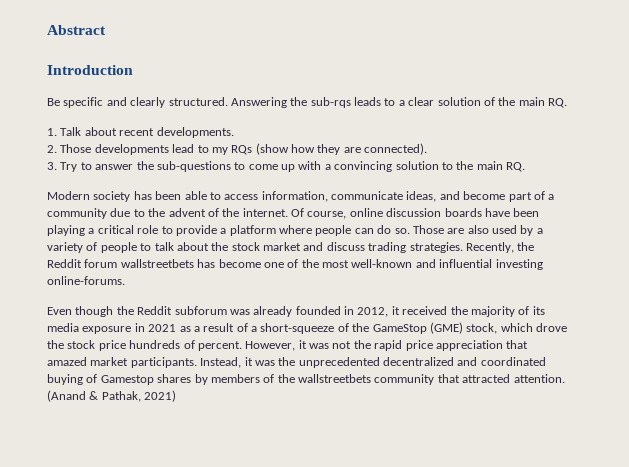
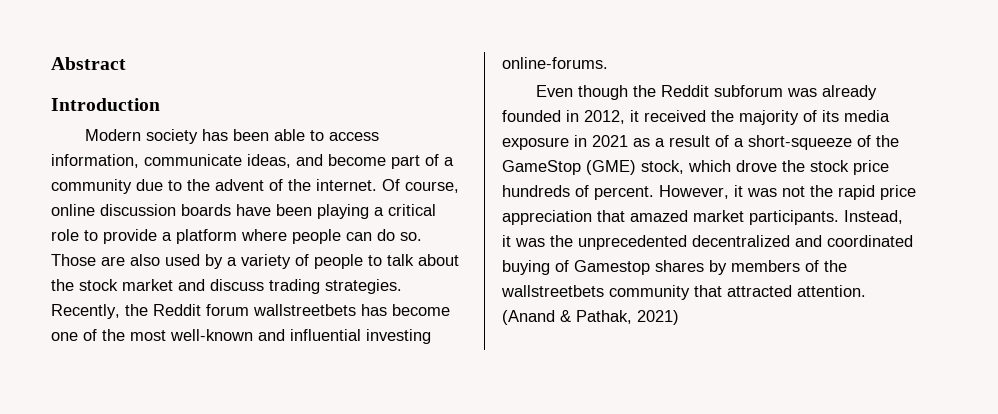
- Be specific and clearly structured. Answering the sub-rqs leads to a clear solution of the main RQ.
- 1. Talk about recent developments.
- 2. Those developments lead to my RQs (show how they are connected).
- 3. Try to answer the sub-questions to come up with a convincing solution to the main RQ.

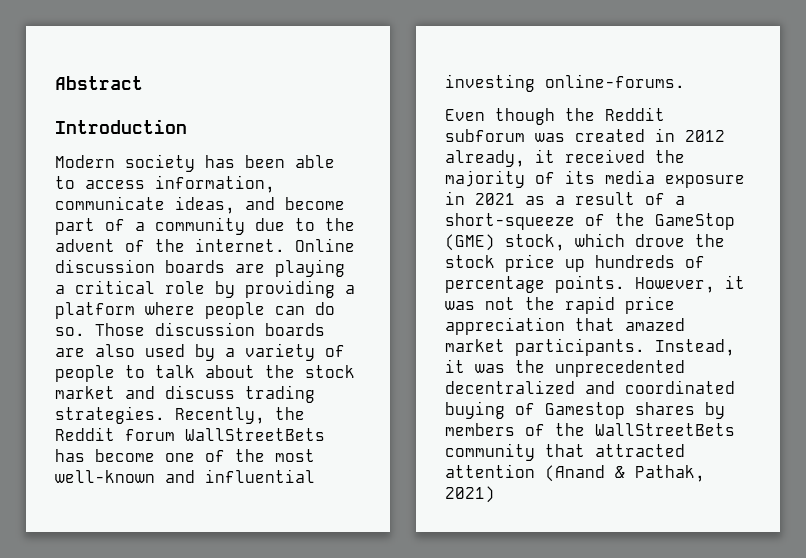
- Of course, online discussion boards have been playing a critical role to provide a platform where people can do so.
+ Online discussion boards are playing a critical role by providing a platform where people can do so.
- Those are also used by a variety of people to talk about the stock market and discuss trading strategies.
+ Those discussion boards are also used by a variety of people to talk about the stock market and discuss trading strategies.
- Recently, the Reddit forum wallstreetbets has become one of the most well-known and influential investing online-forums.
+ Recently, the Reddit forum WallStreetBets has become one of the most well-known and influential investing online-forums.
- Even though the Reddit subforum was already founded in 2012, it received the majority of its media exposure in 2021 as a result of a short-squeeze of the GameStop (GME) stock, which drove the stock price hundreds of percent.
+ Even though the Reddit subforum was created in 2012 already, it received the majority of its media exposure in 2021 as a result of a short-squeeze of the GameStop (GME) stock, which drove the stock price up hundreds of percentage points.
- Instead, it was the unprecedented decentralized and coordinated buying of Gamestop shares by members of the wallstreetbets community that attracted attention. (Anand & Pathak, 2021)
+ Instead, it was the unprecedented decentralized and coordinated buying of Gamestop shares by members of the WallStreetBets community that attracted attention (Anand & Pathak, 2021)

